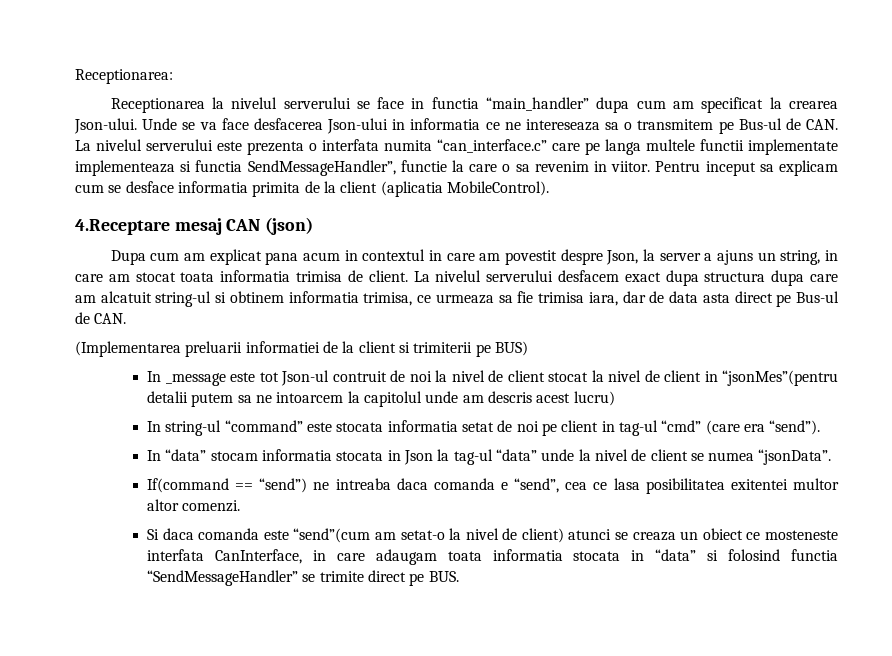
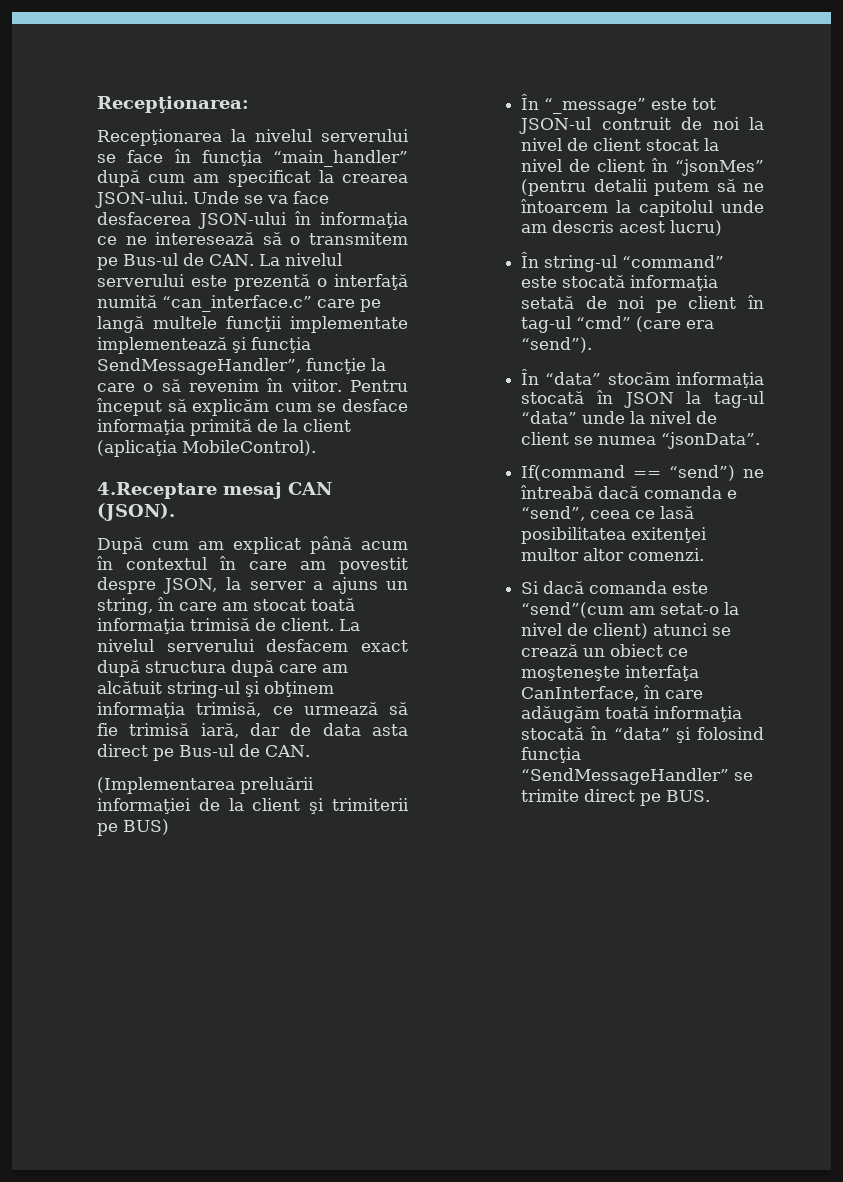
- Receptionarea:
- Receptionarea la nivelul serverului se face in functia “main_handler” dupa cum am specificat la crearea Json-ului.
+ Recepţionarea:
+ Recepţionarea la nivelul serverului se face în funcţia “main_handler” după cum am specificat la crearea JSON-ului.
- Unde se va face desfacerea Json-ului in informatia ce ne intereseaza sa o transmitem pe Bus-ul de CAN. La nivelul serverului este prezenta o interfata numita “can_interface.c” care pe langa multele functii implementate implementeaza si functia SendMessageHandler”, functie la care o sa revenim in viitor. Pentru inceput sa explicam cum se desface informatia primita de la client (aplicatia MobileControl).
+ Unde se va face desfacerea JSON-ului în informaţia ce ne interesează să o transmitem pe Bus-ul de CAN. La nivelul serverului este prezentă o interfaţă numită “can_interface.c” care pe langă multele funcţii implementate implementează şi funcţia SendMessageHandler”, funcţie la care o să revenim în viitor. Pentru început să explicăm cum se desface informaţia primită de la client (aplicaţia MobileControl).
- 4.Receptare mesaj CAN (json)
- Dupa cum am explicat pana acum in contextul in care am povestit despre Json, la server a ajuns un string, in care am stocat toata informatia trimisa de client.
+ 4.Receptare mesaj CAN (JSON).
+ După cum am explicat până acum în contextul în care am povestit despre JSON, la server a ajuns un string, în care am stocat toată informaţia trimisă de client.
- La nivelul serverului desfacem exact dupa structura dupa care am alcatuit string-ul si obtinem informatia trimisa, ce urmeaza sa fie trimisa iara, dar de data asta direct pe Bus-ul de CAN.
+ La nivelul serverului desfacem exact după structura după care am alcătuit string-ul şi obţinem informaţia trimisă, ce urmează să fie trimisă iară, dar de data asta direct pe Bus-ul de CAN.
- (Implementarea preluarii informatiei de la client si trimiterii pe BUS)
+ (Implementarea preluării informaţiei de la client şi trimiterii pe BUS)
- In _message este tot Json-ul contruit de noi la nivel de client stocat la nivel de client in “jsonMes”(pentru detalii putem sa ne intoarcem la capitolul unde am descris acest lucru)
+ În “_message” este tot JSON-ul contruit de noi la nivel de client stocat la nivel de client în “jsonMes” (pentru detalii putem să ne întoarcem la capitolul unde am descris acest lucru)
- In string-ul “command” este stocata informatia setat de noi pe client in tag-ul “cmd” (care era “send”).
+ În string-ul “command” este stocată informaţia setată de noi pe client în tag-ul “cmd” (care era “send”).
- In “data” stocam informatia stocata in Json la tag-ul “data” unde la nivel de client se numea “jsonData”.
+ În “data” stocăm informaţia stocată în JSON la tag-ul “data” unde la nivel de client se numea “jsonData”.
- If(command == “send”) ne intreaba daca comanda e “send”, cea ce lasa posibilitatea exitentei multor altor comenzi.
+ If(command == “send”) ne întreabă dacă comanda e “send”, ceea ce lasă posibilitatea exitenţei multor altor comenzi.
- Si daca comanda este “send”(cum am setat-o la nivel de client) atunci se creaza un obiect ce mosteneste interfata CanInterface, in care adaugam toata informatia stocata in “data” si folosind functia “SendMessageHandler” se trimite direct pe BUS.
+ Si dacă comanda este “send”(cum am setat-o la nivel de client) atunci se crează un obiect ce moşteneşte interfaţa CanInterface, în care adăugăm toată informaţia stocată în “data” şi folosind funcţia “SendMessageHandler” se trimite direct pe BUS.

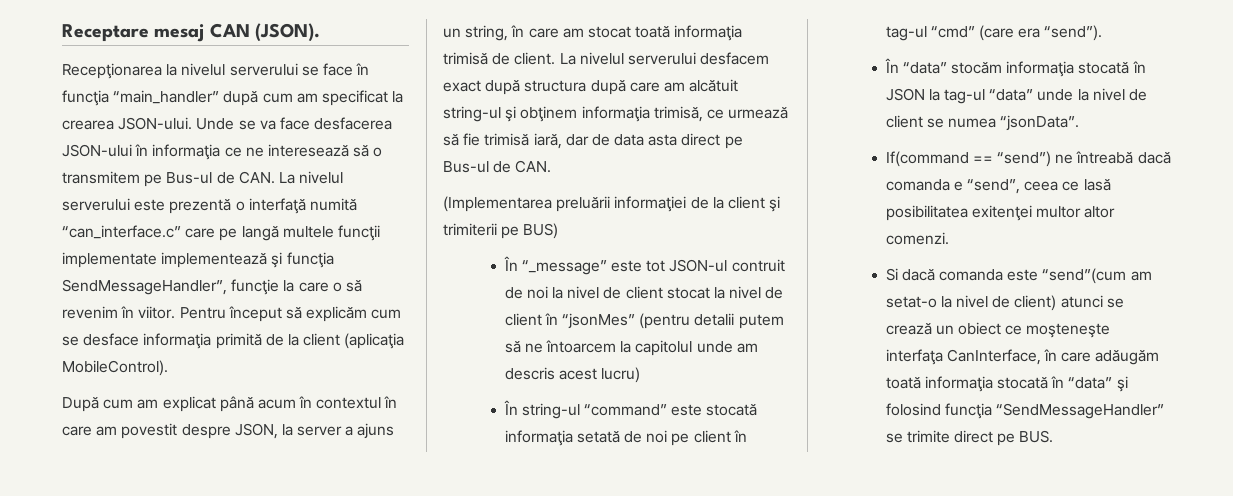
- Recepţionarea:
+ Receptare mesaj CAN (JSON).
- 4.Receptare mesaj CAN (JSON).

